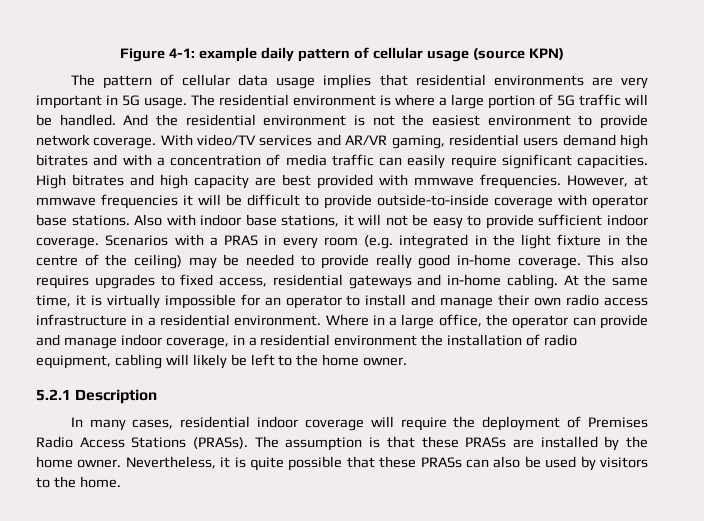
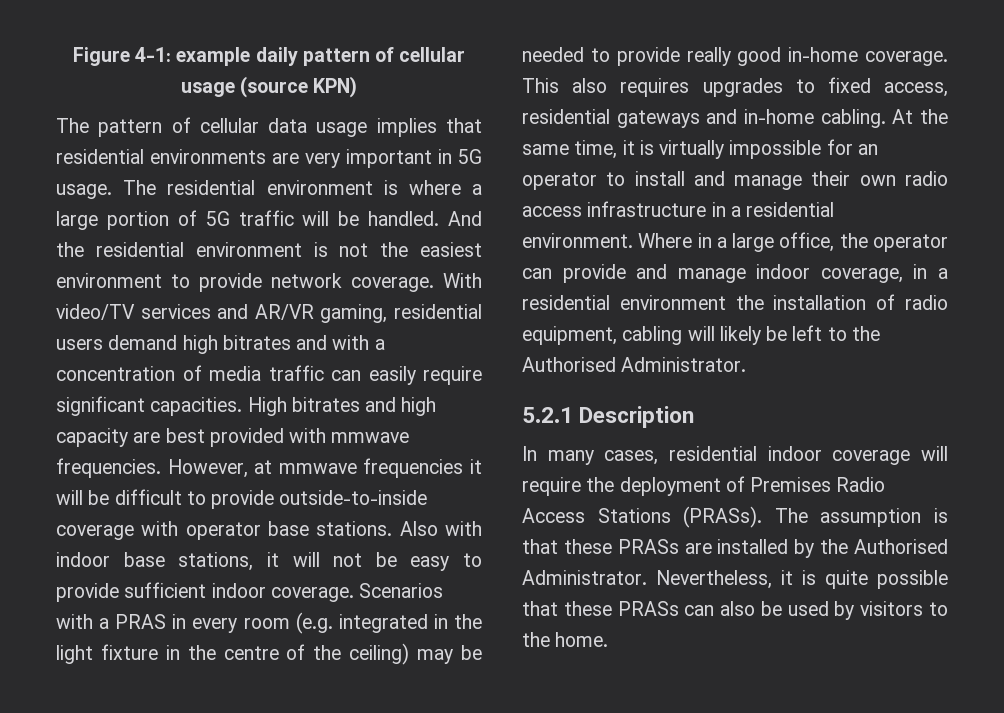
- Where in a large office, the operator can provide and manage indoor coverage, in a residential environment the installation of radio equipment, cabling will likely be left to the home owner.
+ Where in a large office, the operator can provide and manage indoor coverage, in a residential environment the installation of radio equipment, cabling will likely be left to the Authorised Administrator.
- The assumption is that these PRASs are installed by the home owner.
+ The assumption is that these PRASs are installed by the Authorised Administrator.

